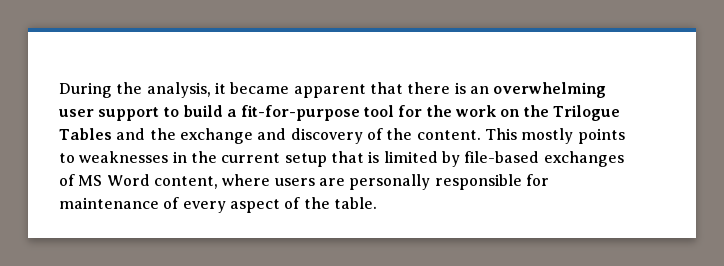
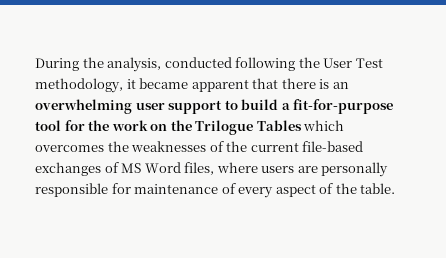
- During the analysis, it became apparent that there is an overwhelming user support to build a fit-for-purpose tool for the work on the Trilogue Tables and the exchange and discovery of the content. This mostly points to weaknesses in the current setup that is limited by file-based exchanges of MS Word content, where users are personally responsible for maintenance of every aspect of the table.
+ During the analysis, conducted following the User Test methodology, it became apparent that there is an overwhelming user support to build a fit-for-purpose tool for the work on the Trilogue Tables which overcomes the weaknesses of the current file-based exchanges of MS Word files, where users are personally responsible for maintenance of every aspect of the table.

